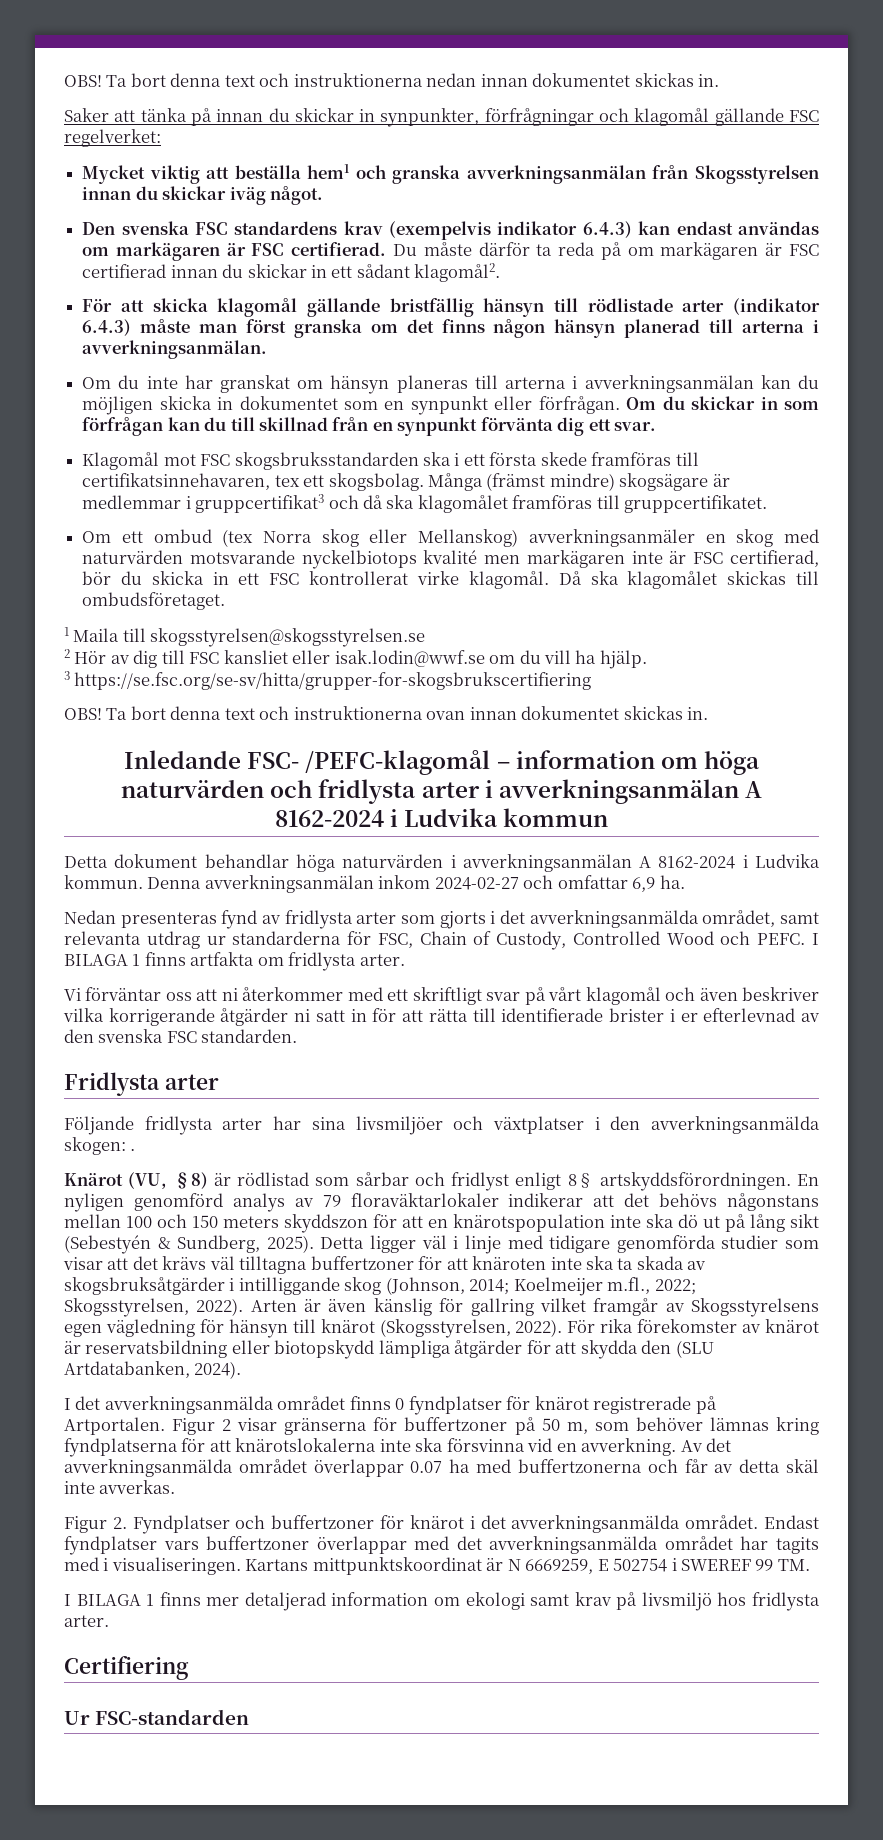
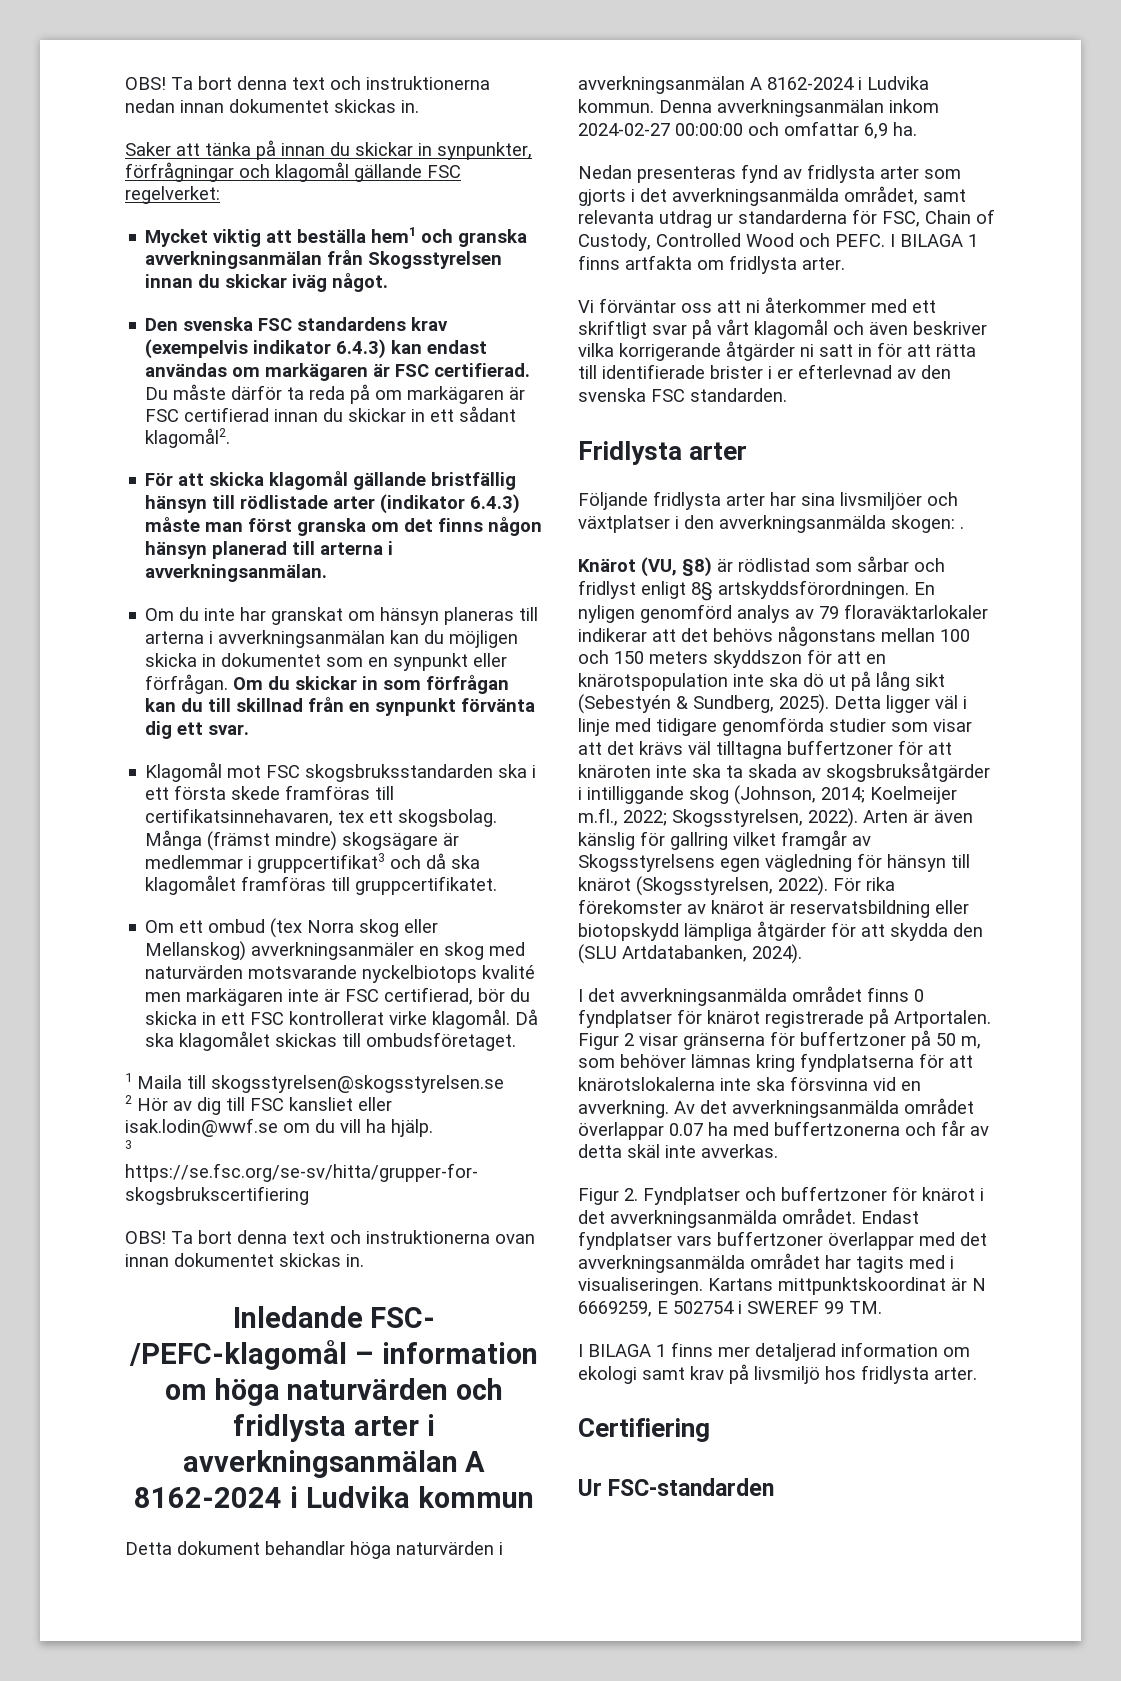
- Denna avverkningsanmälan inkom 2024-02-27 och omfattar 6,9 ha.
+ Denna avverkningsanmälan inkom 2024-02-27 00:00:00 och omfattar 6,9 ha.

